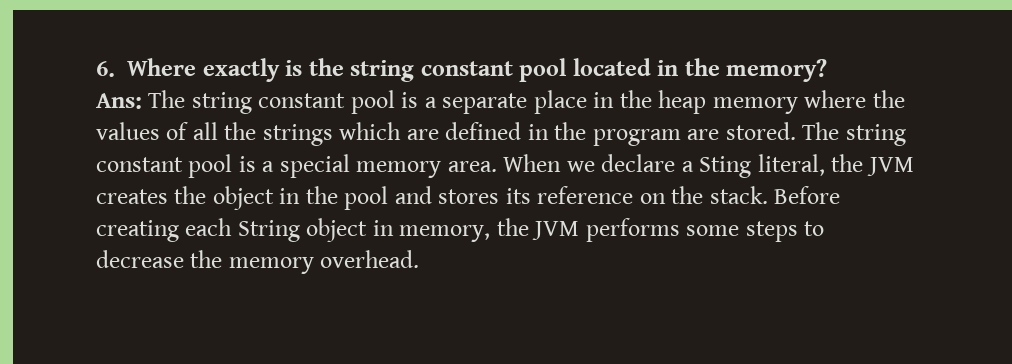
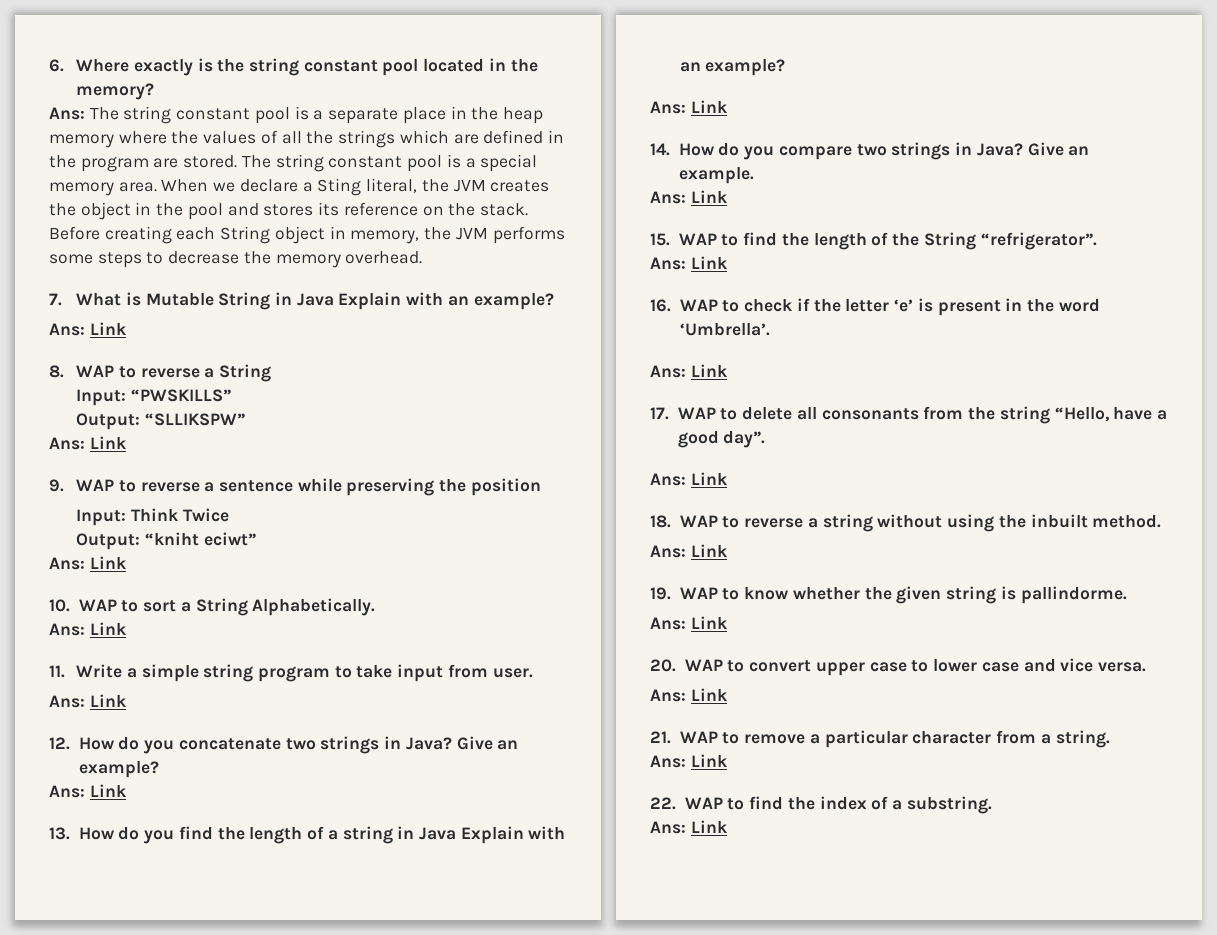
+ 7. What is Mutable String in Java Explain with an example?
+ Ans: Link
+ 8. WAP to reverse a String
+ Input: “PWSKILLS”
+ Output: “SLLIKSPW”
+ Ans: Link
+ 9. WAP to reverse a sentence while preserving the position
+ Input: Think Twice
+ Output: “kniht eciwt”
+ Ans: Link
+ 10. WAP to sort a String Alphabetically.
+ Ans: Link
+ 11. Write a simple string program to take input from user.
+ Ans: Link
+ 12. How do you concatenate two strings in Java? Give an example?
+ Ans: Link
+ 13. How do you find the length of a string in Java Explain with an example?
+ Ans: Link
+ 14. How do you compare two strings in Java? Give an example.
+ Ans: Link
+ 15. WAP to find the length of the String “refrigerator”.
+ Ans: Link
+ 16. WAP to check if the letter ‘e’ is present in the word ‘Umbrella’.
+ Ans: Link
+ 17. WAP to delete all consonants from the string “Hello, have a good day”.
+ Ans: Link
+ 18. WAP to reverse a string without using the inbuilt method.
+ Ans: Link
+ 19. WAP to know whether the given string is pallindorme.
+ Ans: Link
+ 20. WAP to convert upper case to lower case and vice versa.
+ Ans: Link
+ 21. WAP to remove a particular character from a string.
+ Ans: Link
+ 22. WAP to find the index of a substring.
+ Ans: Link

